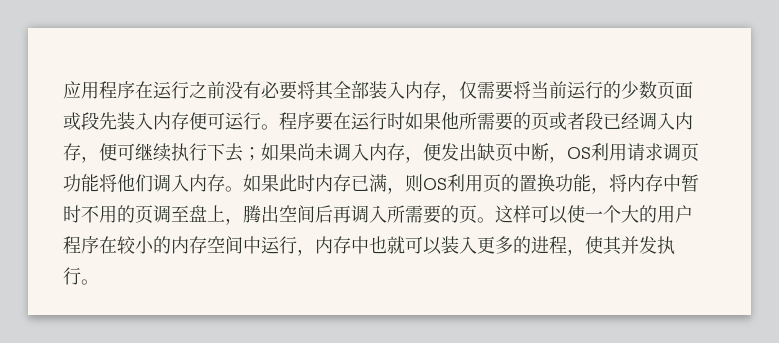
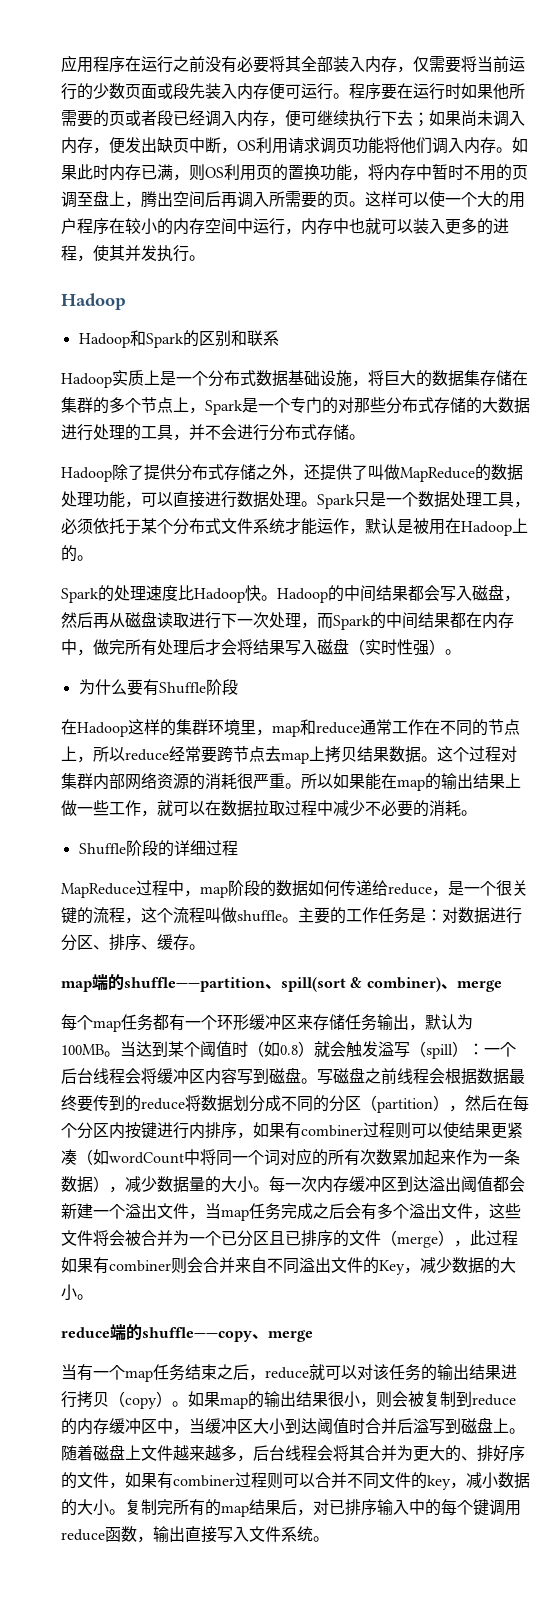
  这样可以使一个大的用户程序在较小的内存空间中运行，内存中也就可以装入更多的进程，使其并发执行。
+ Hadoop
+ Hadoop和Spark的区别和联系
+ Hadoop实质上是一个分布式数据基础设施，将巨大的数据集存储在集群的多个节点上，Spark是一个专门的对那些分布式存储的大数据进行处理的工具，并不会进行分布式存储。
+ Hadoop除了提供分布式存储之外，还提供了叫做MapReduce的数据处理功能，可以直接进行数据处理。Spark只是一个数据处理工具，必须依托于某个分布式文件系统才能运作，默认是被用在Hadoop上的。
+ Spark的处理速度比Hadoop快。Hadoop的中间结果都会写入磁盘，然后再从磁盘读取进行下一次处理，而Spark的中间结果都在内存中，做完所有处理后才会将结果写入磁盘（实时性强）。
+ 为什么要有Shuffle阶段
+ 在Hadoop这样的集群环境里，map和reduce通常工作在不同的节点上，所以reduce经常要跨节点去map上拷贝结果数据。这个过程对集群内部网络资源的消耗很严重。所以如果能在map的输出结果上做一些工作，就可以在数据拉取过程中减少不必要的消耗。
+ Shuffle阶段的详细过程
+ MapReduce过程中，map阶段的数据如何传递给reduce，是一个很关键的流程，这个流程叫做shuffle。主要的工作任务是：对数据进行分区、排序、缓存。
+ map端的shuffle——partition、spill(sort & combiner)、merge
+ 每个map任务都有一个环形缓冲区来存储任务输出，默认为100MB。当达到某个阈值时（如0.8）就会触发溢写（spill）：一个后台线程会将缓冲区内容写到磁盘。写磁盘之前线程会根据数据最终要传到的reduce将数据划分成不同的分区（partition），然后在每个分区内按键进行内排序，如果有combiner过程则可以使结果更紧凑（如wordCount中将同一个词对应的所有次数累加起来作为一条数据），减少数据量的大小。每一次内存缓冲区到达溢出阈值都会新建一个溢出文件，当map任务完成之后会有多个溢出文件，这些文件将会被合并为一个已分区且已排序的文件（merge），此过程如果有combiner则会合并来自不同溢出文件的Key，减少数据的大小。
+ reduce端的shuffle——copy、merge
+ 当有一个map任务结束之后，reduce就可以对该任务的输出结果进行拷贝（copy）。如果map的输出结果很小，则会被复制到reduce的内存缓冲区中，当缓冲区大小到达阈值时合并后溢写到磁盘上。随着磁盘上文件越来越多，后台线程会将其合并为更大的、排好序的文件，如果有combiner过程则可以合并不同文件的key，减小数据的大小。复制完所有的map结果后，对已排序输入中的每个键调用reduce函数，输出直接写入文件系统。

